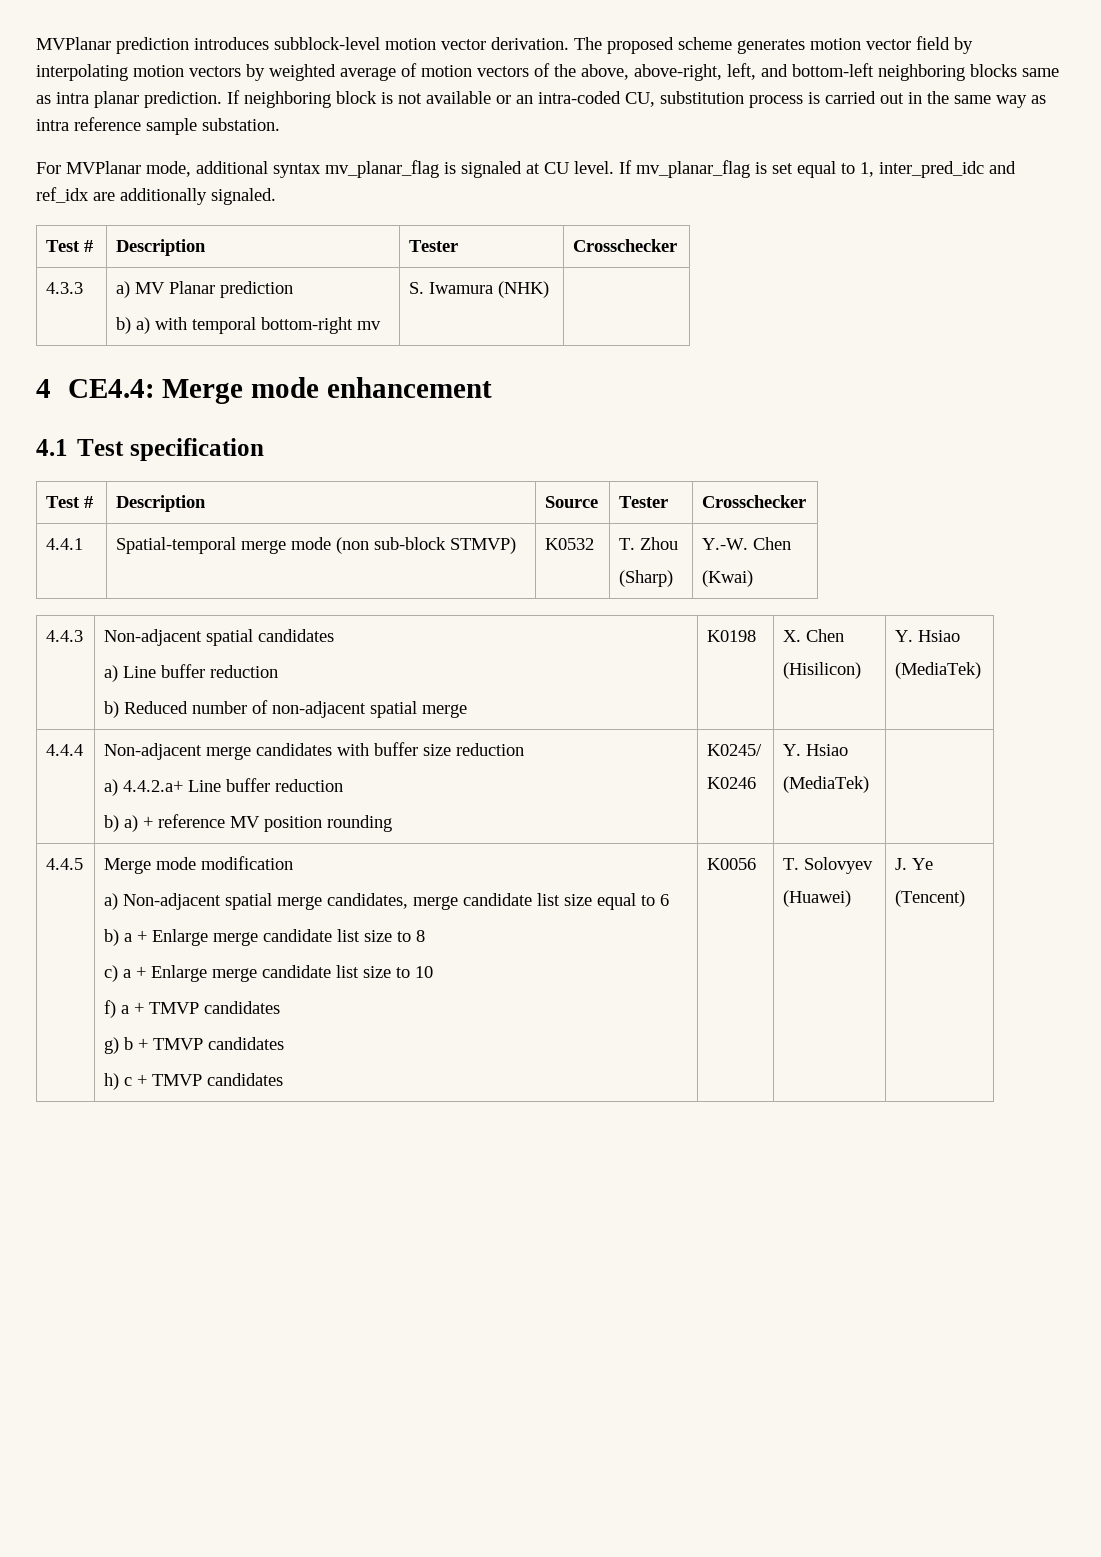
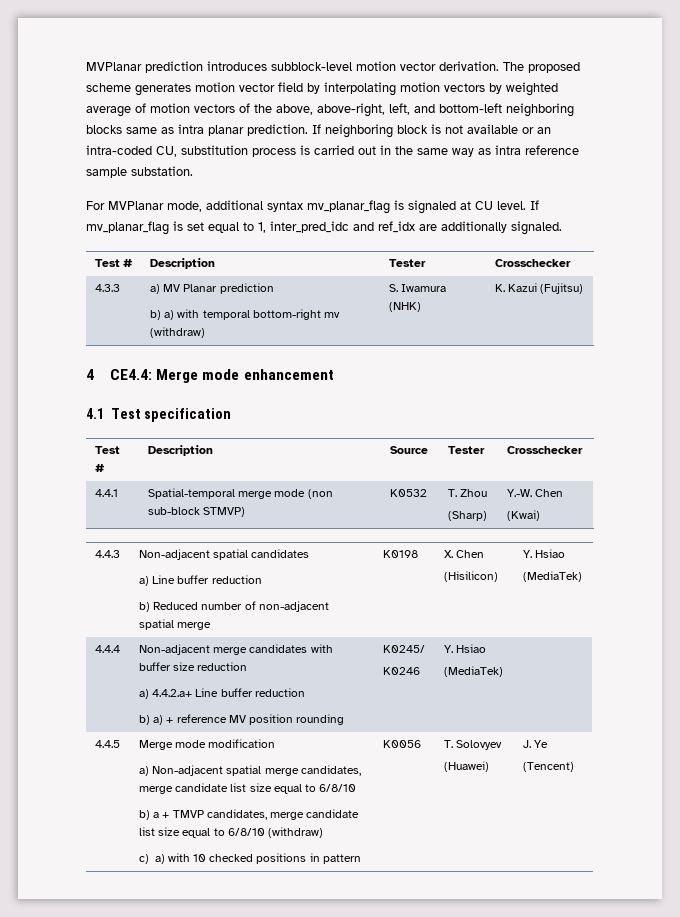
  4.3.3 | a) MV Planar prediction
- b) a) with temporal bottom-right mv | S. Iwamura (NHK) |
+ b) a) with temporal bottom-right mv (withdraw) | S. Iwamura (NHK) | K. Kazui (Fujitsu)
- a) Non-adjacent spatial merge candidates, merge candidate list size equal to 6
+ a) Non-adjacent spatial merge candidates, merge candidate list size equal to 6/8/10
- b) a + Enlarge merge candidate list size to 8
- c) a + Enlarge merge candidate list size to 10
- f) a + TMVP candidates
- g) b + TMVP candidates
- h) c + TMVP candidates
+ b) a + TMVP candidates, merge candidate list size equal to 6/8/10 (withdraw)
+ c) a) with 10 checked positions in pattern

